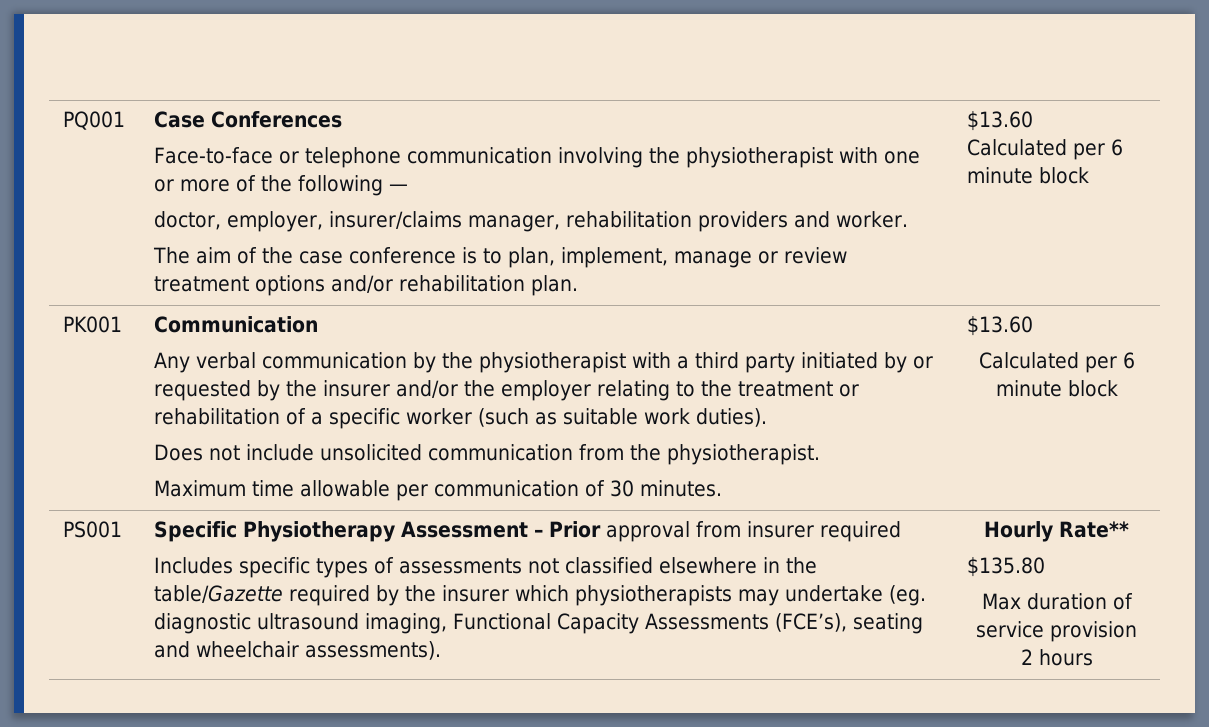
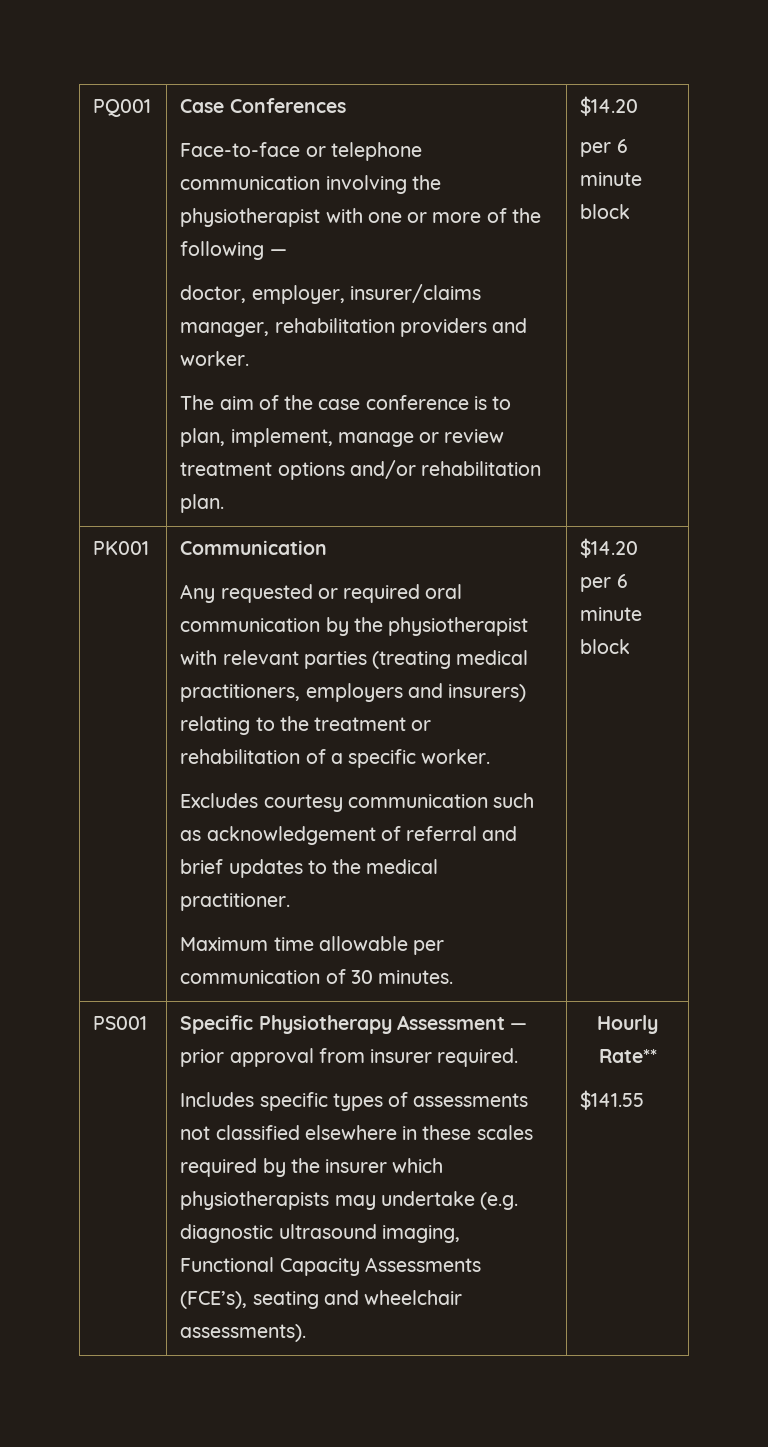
- The aim of the case conference is to plan, implement, manage or review treatment options and/or rehabilitation plan. | $13.60
- Calculated per 6 minute block
+ The aim of the case conference is to plan, implement, manage or review treatment options and/or rehabilitation plan. | $14.20
+ per 6 minute block
- Any verbal communication by the physiotherapist with a third party initiated by or requested by the insurer and/or the employer relating to the treatment or rehabilitation of a specific worker (such as suitable work duties).
- Does not include unsolicited communication from the physiotherapist.
+ Any requested or required oral communication by the physiotherapist with relevant parties (treating medical practitioners, employers and insurers) relating to the treatment or rehabilitation of a specific worker.
+ Excludes courtesy communication such as acknowledgement of referral and brief updates to the medical practitioner.
- Maximum time allowable per communication of 30 minutes. | $13.60
- Calculated per 6 minute block
+ Maximum time allowable per communication of 30 minutes. | $14.20 per 6 minute block
- Specific Physiotherapy Assessment – Prior approval from insurer required
+ Specific Physiotherapy Assessment — prior approval from insurer required.
- Includes specific types of assessments not classified elsewhere in the table/Gazette required by the insurer which physiotherapists may undertake (eg. diagnostic ultrasound imaging, Functional Capacity Assessments (FCE’s), seating and wheelchair assessments).
+ Includes specific types of assessments not classified elsewhere in these scales required by the insurer which physiotherapists may undertake (e.g. diagnostic ultrasound imaging, Functional Capacity Assessments (FCE’s), seating and wheelchair assessments).
- $135.80
- Max duration of service provision 2 hours
+ $141.55

